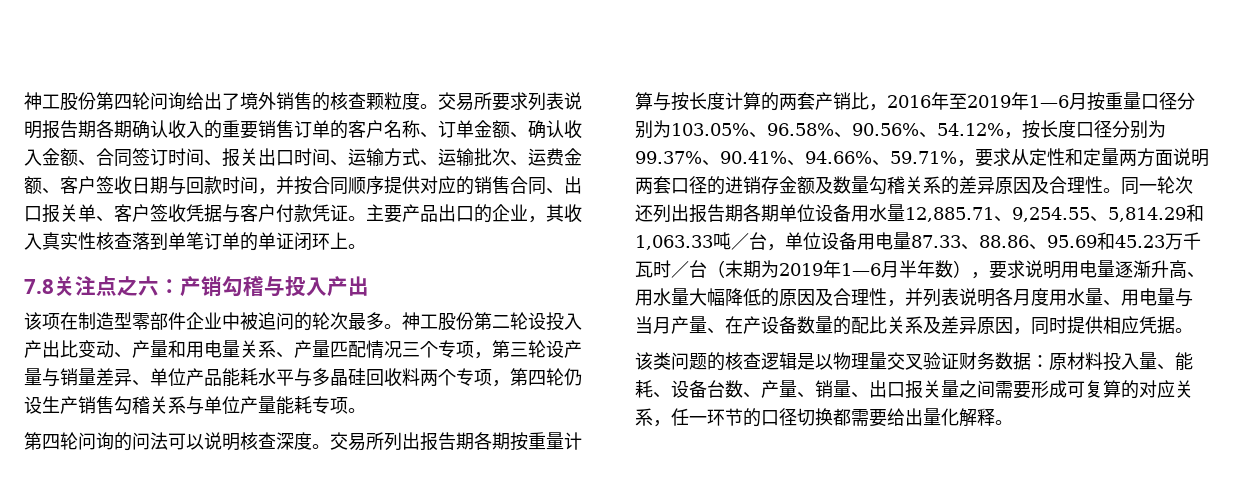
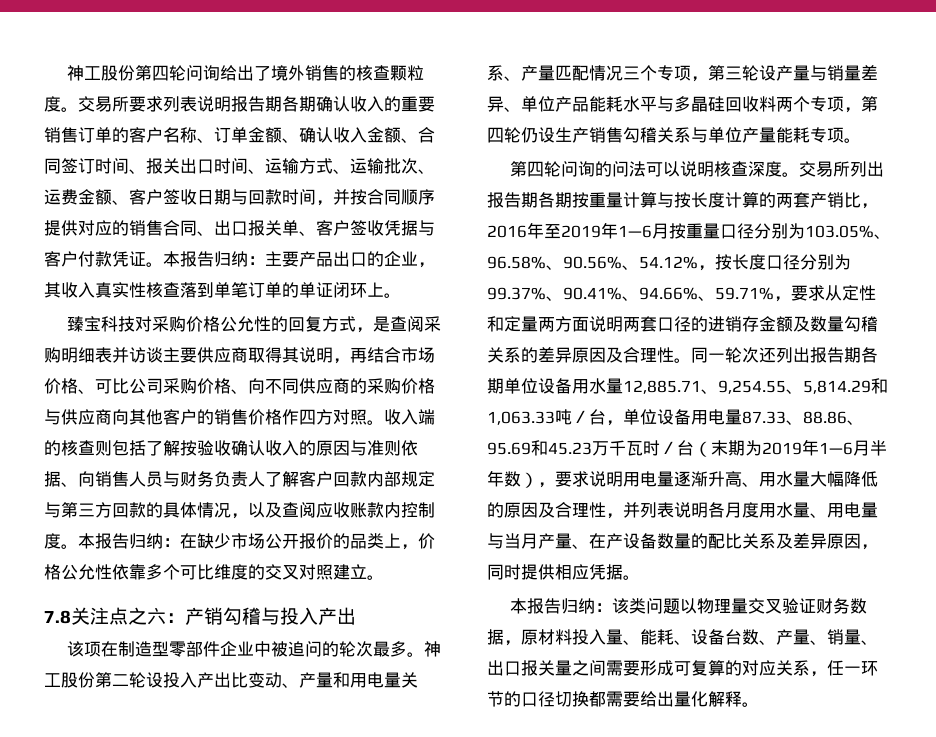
- 主要产品出口的企业，其收入真实性核查落到单笔订单的单证闭环上。
+ 本报告归纳：主要产品出口的企业，其收入真实性核查落到单笔订单的单证闭环上。
+ 臻宝科技对采购价格公允性的回复方式，是查阅采购明细表并访谈主要供应商取得其说明，再结合市场价格、可比公司采购价格、向不同供应商的采购价格与供应商向其他客户的销售价格作四方对照。收入端的核查则包括了解按验收确认收入的原因与准则依据、向销售人员与财务负责人了解客户回款内部规定与第三方回款的具体情况，以及查阅应收账款内控制度。本报告归纳：在缺少市场公开报价的品类上，价格公允性依靠多个可比维度的交叉对照建立。
- 该类问题的核查逻辑是以物理量交叉验证财务数据：原材料投入量、能耗、设备台数、产量、销量、出口报关量之间需要形成可复算的对应关系，任一环节的口径切换都需要给出量化解释。
+ 本报告归纳：该类问题以物理量交叉验证财务数据，原材料投入量、能耗、设备台数、产量、销量、出口报关量之间需要形成可复算的对应关系，任一环节的口径切换都需要给出量化解释。

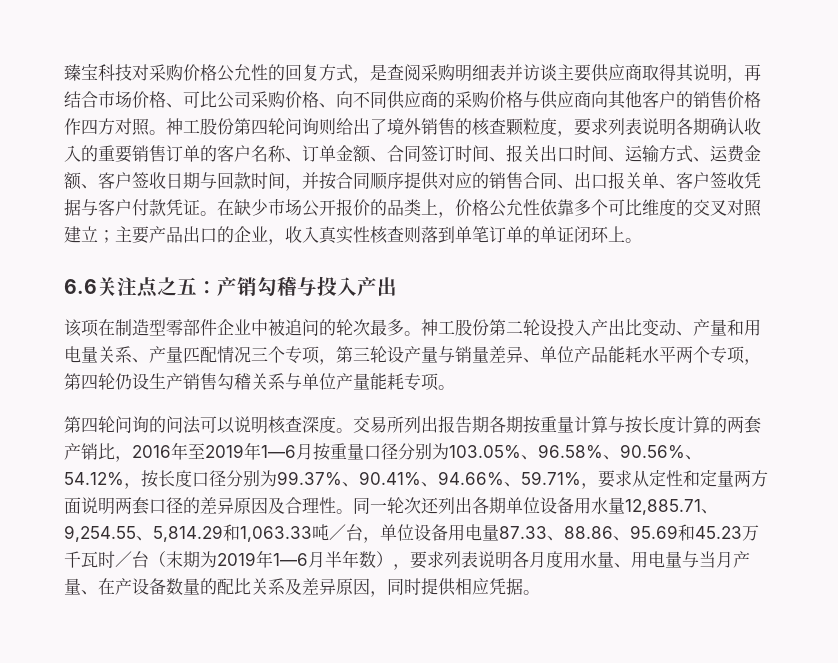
- 神工股份第四轮问询给出了境外销售的核查颗粒度。交易所要求列表说明报告期各期确认收入的重要销售订单的客户名称、订单金额、确认收入金额、合同签订时间、报关出口时间、运输方式、运输批次、运费金额、客户签收日期与回款时间，并按合同顺序提供对应的销售合同、出口报关单、客户签收凭据与客户付款凭证。本报告归纳：主要产品出口的企业，其收入真实性核查落到单笔订单的单证闭环上。
- 收入端的核查则包括了解按验收确认收入的原因与准则依据、向销售人员与财务负责人了解客户回款内部规定与第三方回款的具体情况，以及查阅应收账款内控制度。本报告归纳：在缺少市场公开报价的品类上，价格公允性依靠多个可比维度的交叉对照建立。
- 7.8关注点之六：产销勾稽与投入产出
+ 神工股份第四轮问询则给出了境外销售的核查颗粒度，要求列表说明各期确认收入的重要销售订单的客户名称、订单金额、合同签订时间、报关出口时间、运输方式、运费金额、客户签收日期与回款时间，并按合同顺序提供对应的销售合同、出口报关单、客户签收凭据与客户付款凭证。在缺少市场公开报价的品类上，价格公允性依靠多个可比维度的交叉对照建立；主要产品出口的企业，收入真实性核查则落到单笔订单的单证闭环上。
+ 6.6关注点之五：产销勾稽与投入产出
- 神工股份第二轮设投入产出比变动、产量和用电量关系、产量匹配情况三个专项，第三轮设产量与销量差异、单位产品能耗水平与多晶硅回收料两个专项，第四轮仍设生产销售勾稽关系与单位产量能耗专项。
+ 神工股份第二轮设投入产出比变动、产量和用电量关系、产量匹配情况三个专项，第三轮设产量与销量差异、单位产品能耗水平两个专项，第四轮仍设生产销售勾稽关系与单位产量能耗专项。
- 交易所列出报告期各期按重量计算与按长度计算的两套产销比，2016年至2019年1—6月按重量口径分别为103.05%、96.58%、90.56%、54.12%，按长度口径分别为99.37%、90.41%、94.66%、59.71%，要求从定性和定量两方面说明两套口径的进销存金额及数量勾稽关系的差异原因及合理性。
+ 交易所列出报告期各期按重量计算与按长度计算的两套产销比，2016年至2019年1—6月按重量口径分别为103.05%、96.58%、90.56%、54.12%，按长度口径分别为99.37%、90.41%、94.66%、59.71%，要求从定性和定量两方面说明两套口径的差异原因及合理性。
- 同一轮次还列出报告期各期单位设备用水量12,885.71、9,254.55、5,814.29和1,063.33吨／台，单位设备用电量87.33、88.86、95.69和45.23万千瓦时／台（末期为2019年1—6月半年数），要求说明用电量逐渐升高、用水量大幅降低的原因及合理性，并列表说明各月度用水量、用电量与当月产量、在产设备数量的配比关系及差异原因，同时提供相应凭据。
+ 同一轮次还列出各期单位设备用水量12,885.71、9,254.55、5,814.29和1,063.33吨／台，单位设备用电量87.33、88.86、95.69和45.23万千瓦时／台（末期为2019年1—6月半年数），要求列表说明各月度用水量、用电量与当月产量、在产设备数量的配比关系及差异原因，同时提供相应凭据。
- 本报告归纳：该类问题以物理量交叉验证财务数据，原材料投入量、能耗、设备台数、产量、销量、出口报关量之间需要形成可复算的对应关系，任一环节的口径切换都需要给出量化解释。

